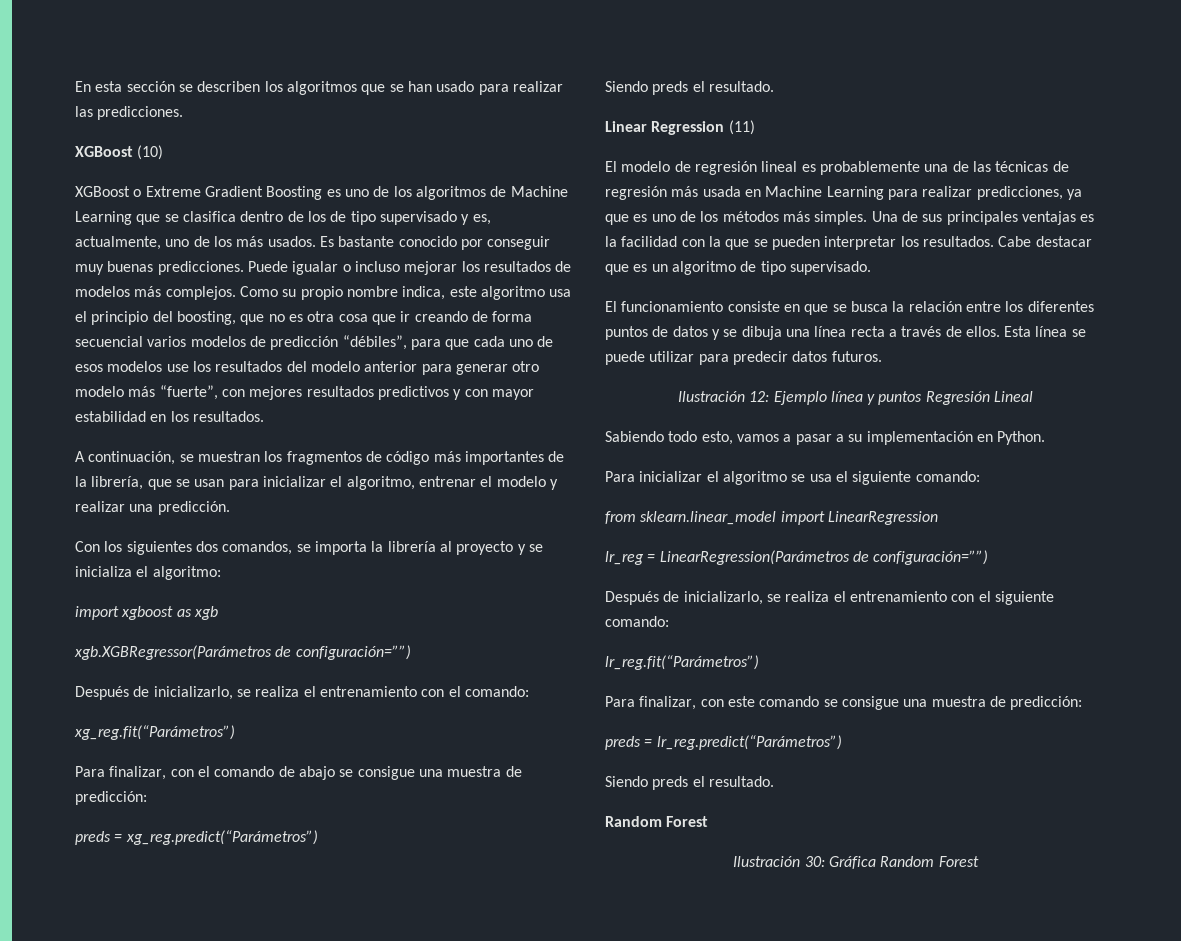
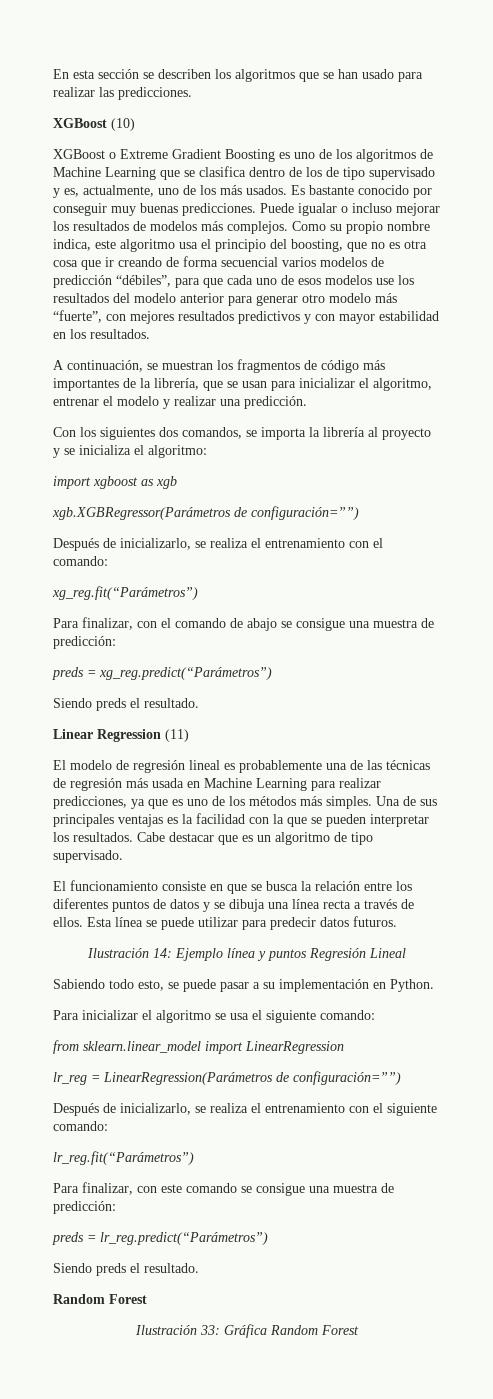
- Ilustración 12: Ejemplo línea y puntos Regresión Lineal
+ Ilustración 14: Ejemplo línea y puntos Regresión Lineal
- Sabiendo todo esto, vamos a pasar a su implementación en Python.
+ Sabiendo todo esto, se puede pasar a su implementación en Python.
- Ilustración 30: Gráfica Random Forest
+ Ilustración 33: Gráfica Random Forest

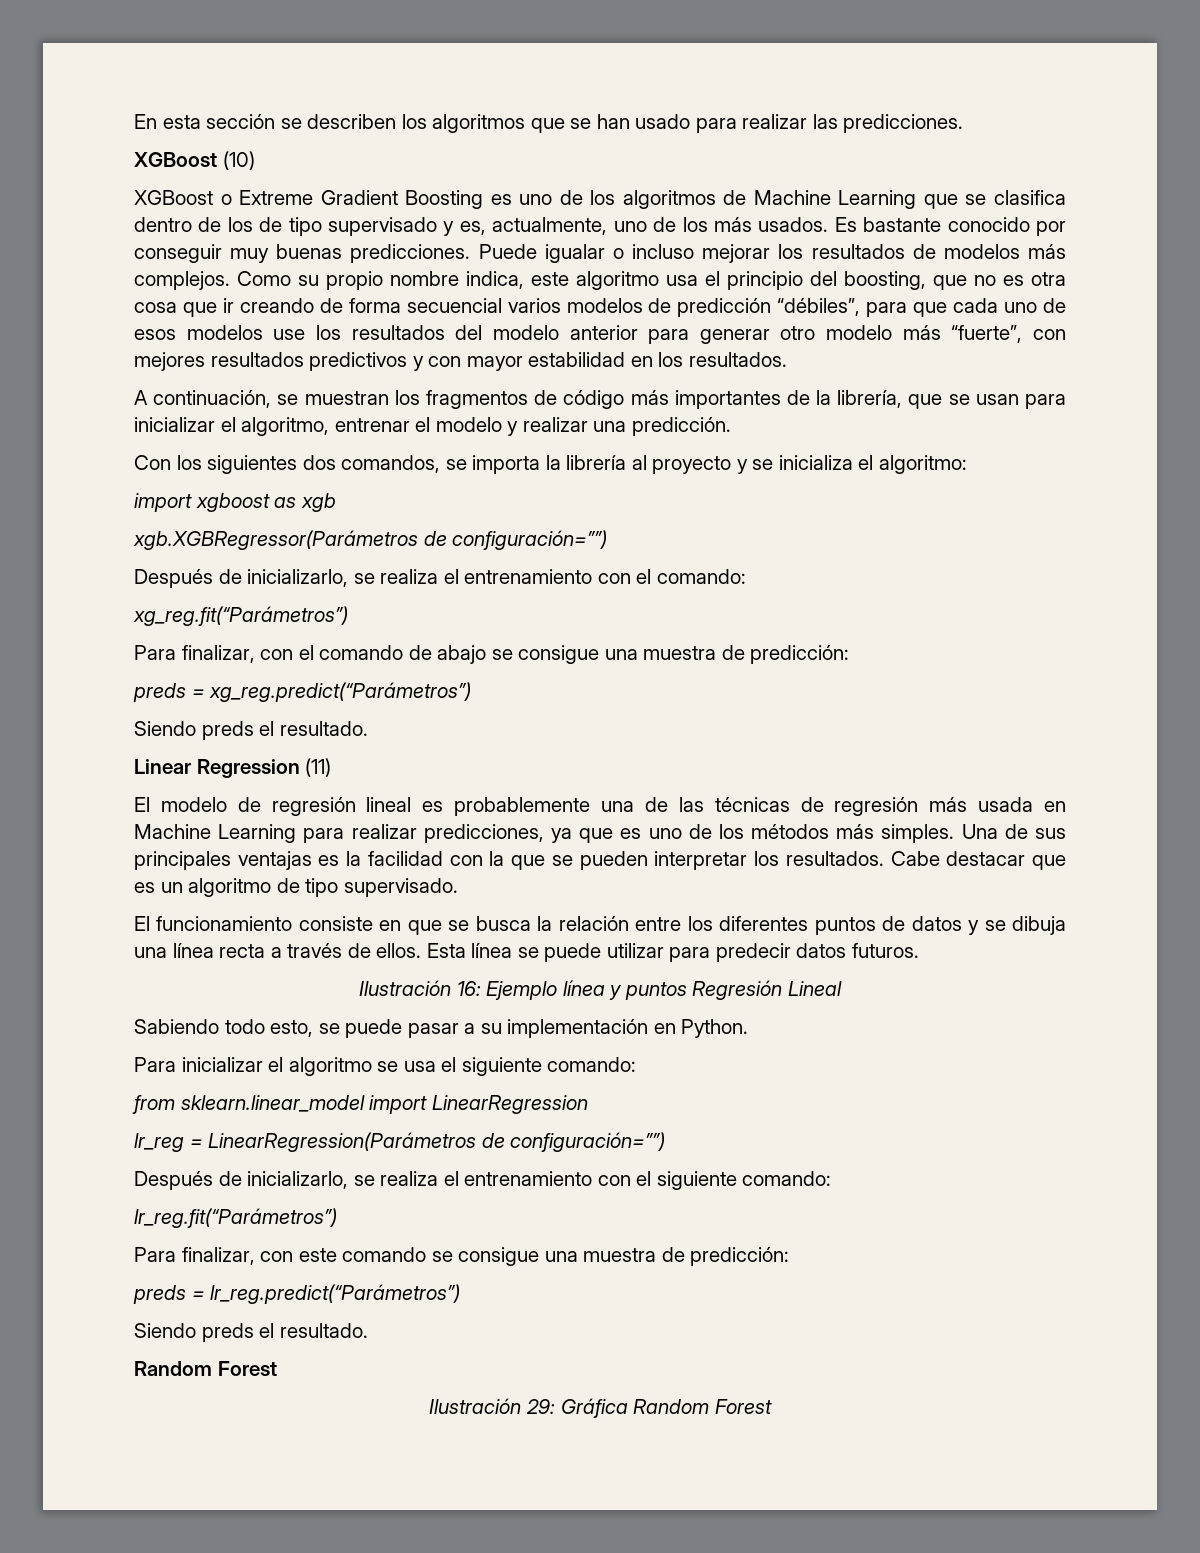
- Ilustración 14: Ejemplo línea y puntos Regresión Lineal
+ Ilustración 16: Ejemplo línea y puntos Regresión Lineal
- Ilustración 33: Gráfica Random Forest
+ Ilustración 29: Gráfica Random Forest

